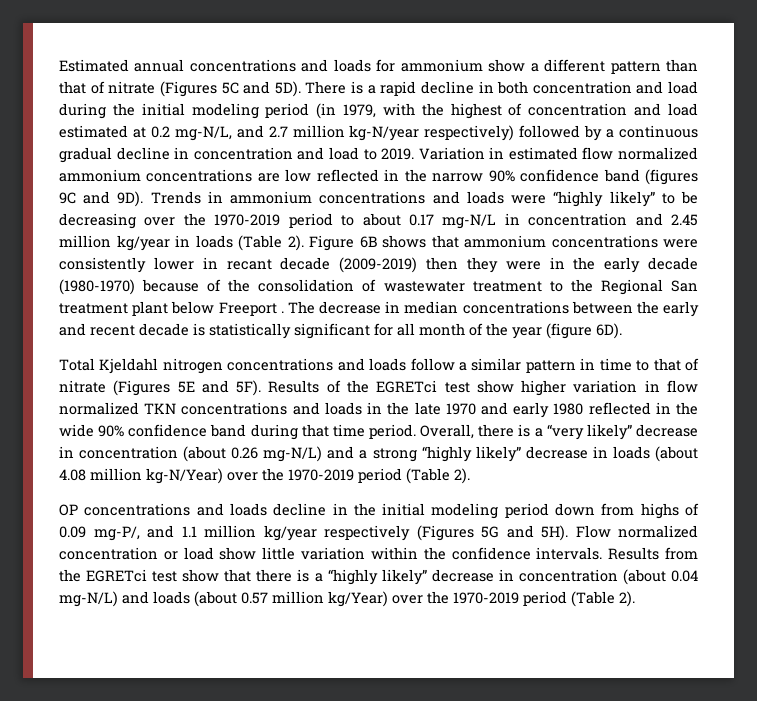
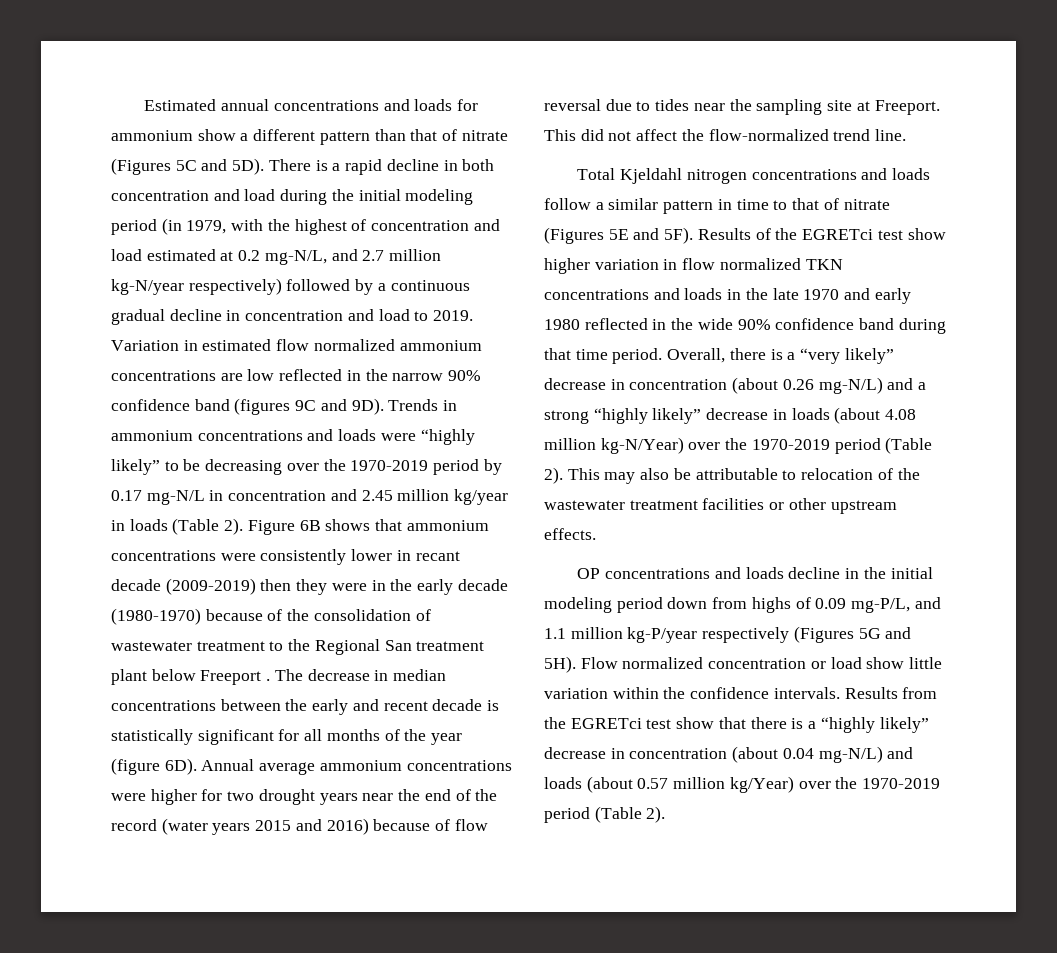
- Trends in ammonium concentrations and loads were “highly likely” to be decreasing over the 1970-2019 period to about 0.17 mg-N/L in concentration and 2.45 million kg/year in loads (Table 2).
+ Trends in ammonium concentrations and loads were “highly likely” to be decreasing over the 1970-2019 period by 0.17 mg-N/L in concentration and 2.45 million kg/year in loads (Table 2).
- The decrease in median concentrations between the early and recent decade is statistically significant for all month of the year (figure 6D).
+ The decrease in median concentrations between the early and recent decade is statistically significant for all months of the year (figure 6D). Annual average ammonium concentrations were higher for two drought years near the end of the record (water years 2015 and 2016) because of flow reversal due to tides near the sampling site at Freeport. This did not affect the flow-normalized trend line.
+ This may also be attributable to relocation of the wastewater treatment facilities or other upstream effects.
- OP concentrations and loads decline in the initial modeling period down from highs of 0.09 mg-P/, and 1.1 million kg/year respectively (Figures 5G and 5H).
+ OP concentrations and loads decline in the initial modeling period down from highs of 0.09 mg-P/L, and 1.1 million kg-P/year respectively (Figures 5G and 5H).

